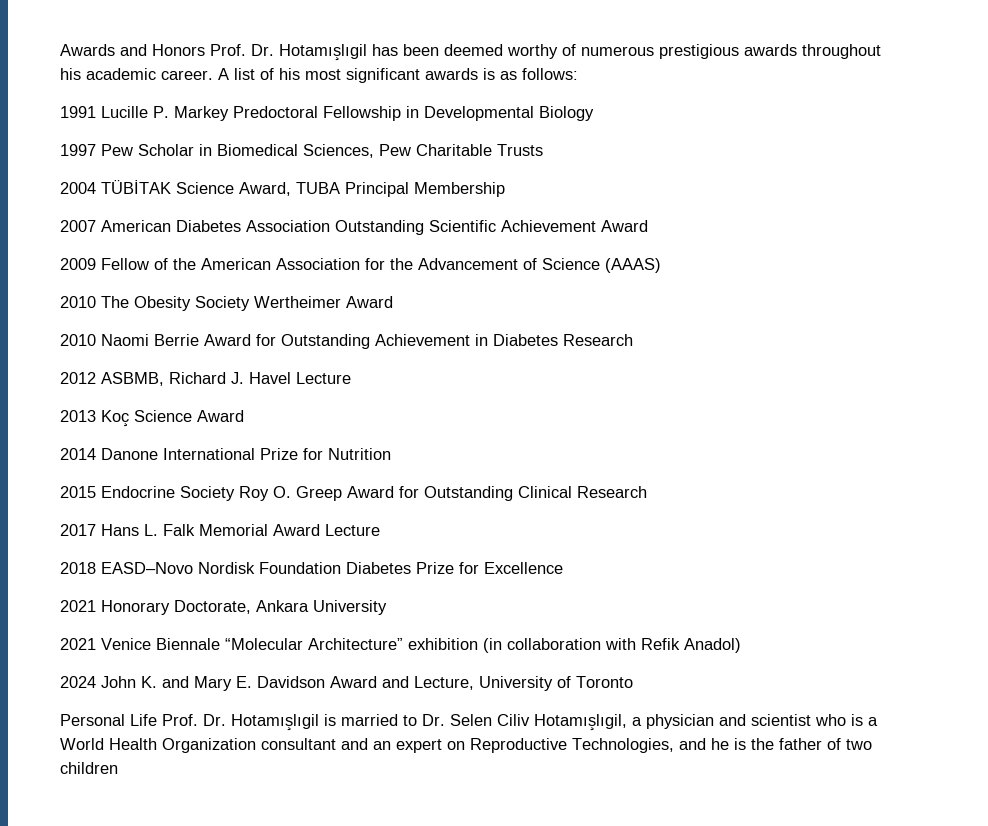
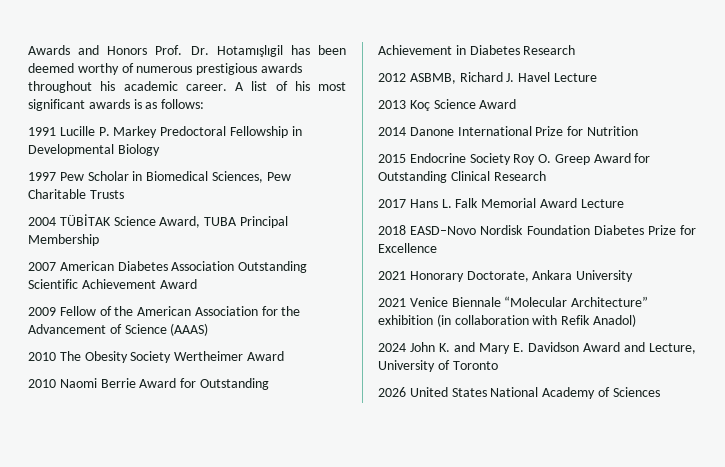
- Personal Life Prof. Dr. Hotamışlıgil is married to Dr. Selen Ciliv Hotamışlıgil, a physician and scientist who is a World Health Organization consultant and an expert on Reproductive Technologies, and he is the father of two children
+ 2026 United States National Academy of Sciences

